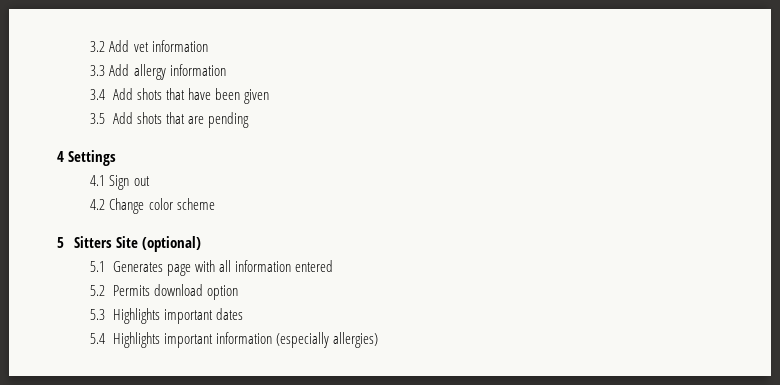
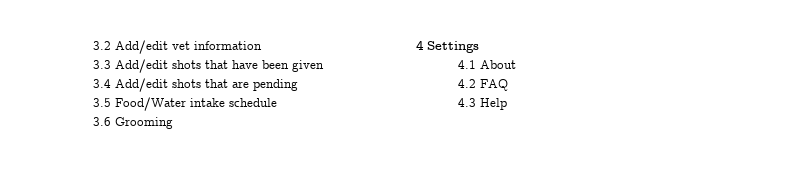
- 3.2 Add vet information
+ 3.2 Add/edit vet information
- 3.3 Add allergy information
- 3.4 Add shots that have been given
+ 3.3 Add/edit shots that have been given
- 3.5 Add shots that are pending
+ 3.4 Add/edit shots that are pending
+ 3.5 Food/Water intake schedule
+ 3.6 Grooming
- 4.1 Sign out
+ 4.1 About
- 4.2 Change color scheme
- 5 Sitters Site (optional)
- 5.1 Generates page with all information entered
- 5.2 Permits download option
- 5.3 Highlights important dates
- 5.4 Highlights important information (especially allergies)
+ 4.2 FAQ
+ 4.3 Help

